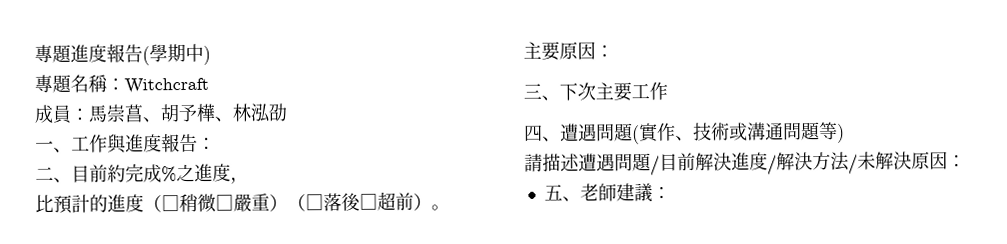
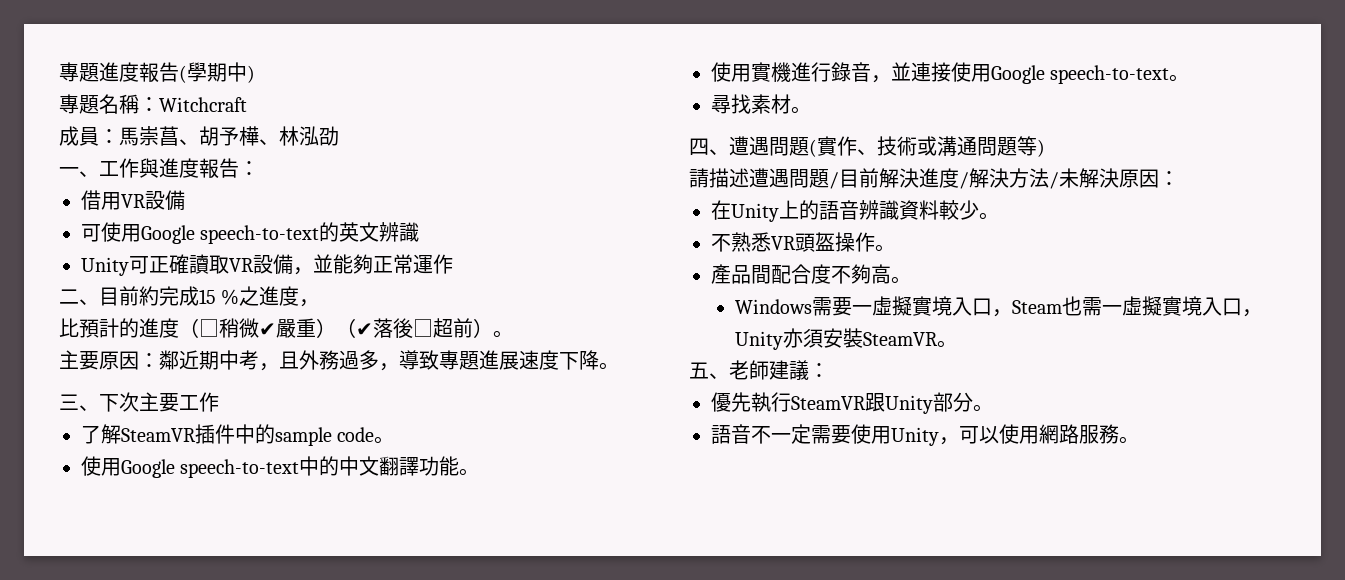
+ 借用VR設備
+ 可使用Google speech-to-text的英文辨識
+ Unity可正確讀取VR設備，並能夠正常運作
- 二、目前約完成%之進度，
+ 二、目前約完成15 %之進度，
- 比預計的進度（□稍微□嚴重）（□落後□超前）。
+ 比預計的進度（□稍微✔嚴重）（✔落後□超前）。
- 主要原因：
+ 主要原因：鄰近期中考，且外務過多，導致專題進展速度下降。
  三、下次主要工作
+ 了解SteamVR插件中的sample code。
+ 使用Google speech-to-text中的中文翻譯功能。
+ 使用實機進行錄音，並連接使用Google speech-to-text。
+ 尋找素材。
+ 在Unity上的語音辨識資料較少。
+ 不熟悉VR頭盔操作。
+ 產品間配合度不夠高。
+ Windows需要一虛擬實境入口，Steam也需一虛擬實境入口，Unity亦須安裝SteamVR。
  五、老師建議：
+ 優先執行SteamVR跟Unity部分。
+ 語音不一定需要使用Unity，可以使用網路服務。

